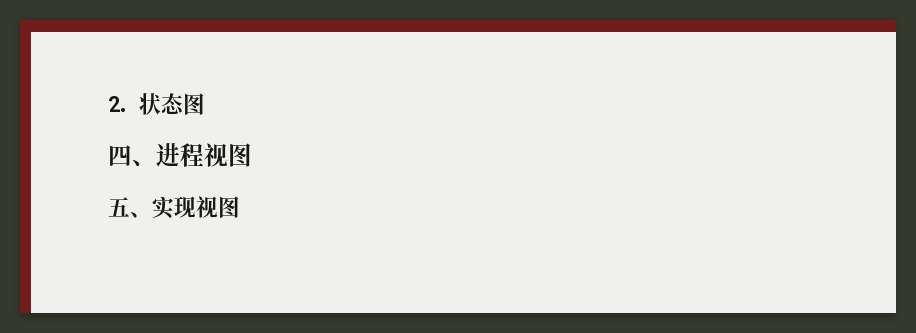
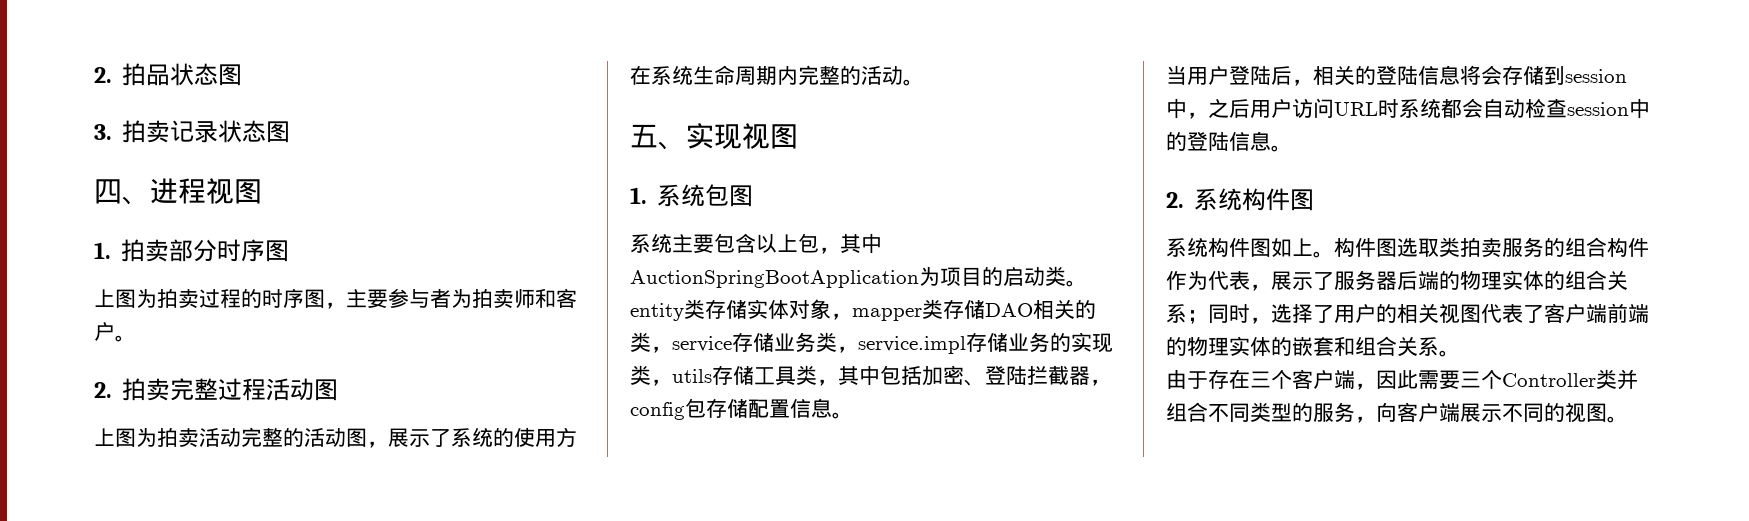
- 2.状态图
+ 2.拍品状态图
+ 3.拍卖记录状态图
+ 1.拍卖部分时序图
+ 上图为拍卖过程的时序图，主要参与者为拍卖师和客户。
+ 2.拍卖完整过程活动图
+ 上图为拍卖活动完整的活动图，展示了系统的使用方在系统生命周期内完整的活动。
  五、实现视图
+ 1.系统包图
+ 系统主要包含以上包，其中AuctionSpringBootApplication为项目的启动类。entity类存储实体对象，mapper类存储DAO相关的类，service存储业务类，service.impl存储业务的实现类，utils存储工具类，其中包括加密、登陆拦截器，config包存储配置信息。
+ 当用户登陆后，相关的登陆信息将会存储到session中，之后用户访问URL时系统都会自动检查session中的登陆信息。
+ 2.系统构件图
+ 系统构件图如上。构件图选取类拍卖服务的组合构件作为代表，展示了服务器后端的物理实体的组合关系；同时，选择了用户的相关视图代表了客户端前端的物理实体的嵌套和组合关系。
+ 由于存在三个客户端，因此需要三个Controller类并组合不同类型的服务，向客户端展示不同的视图。

